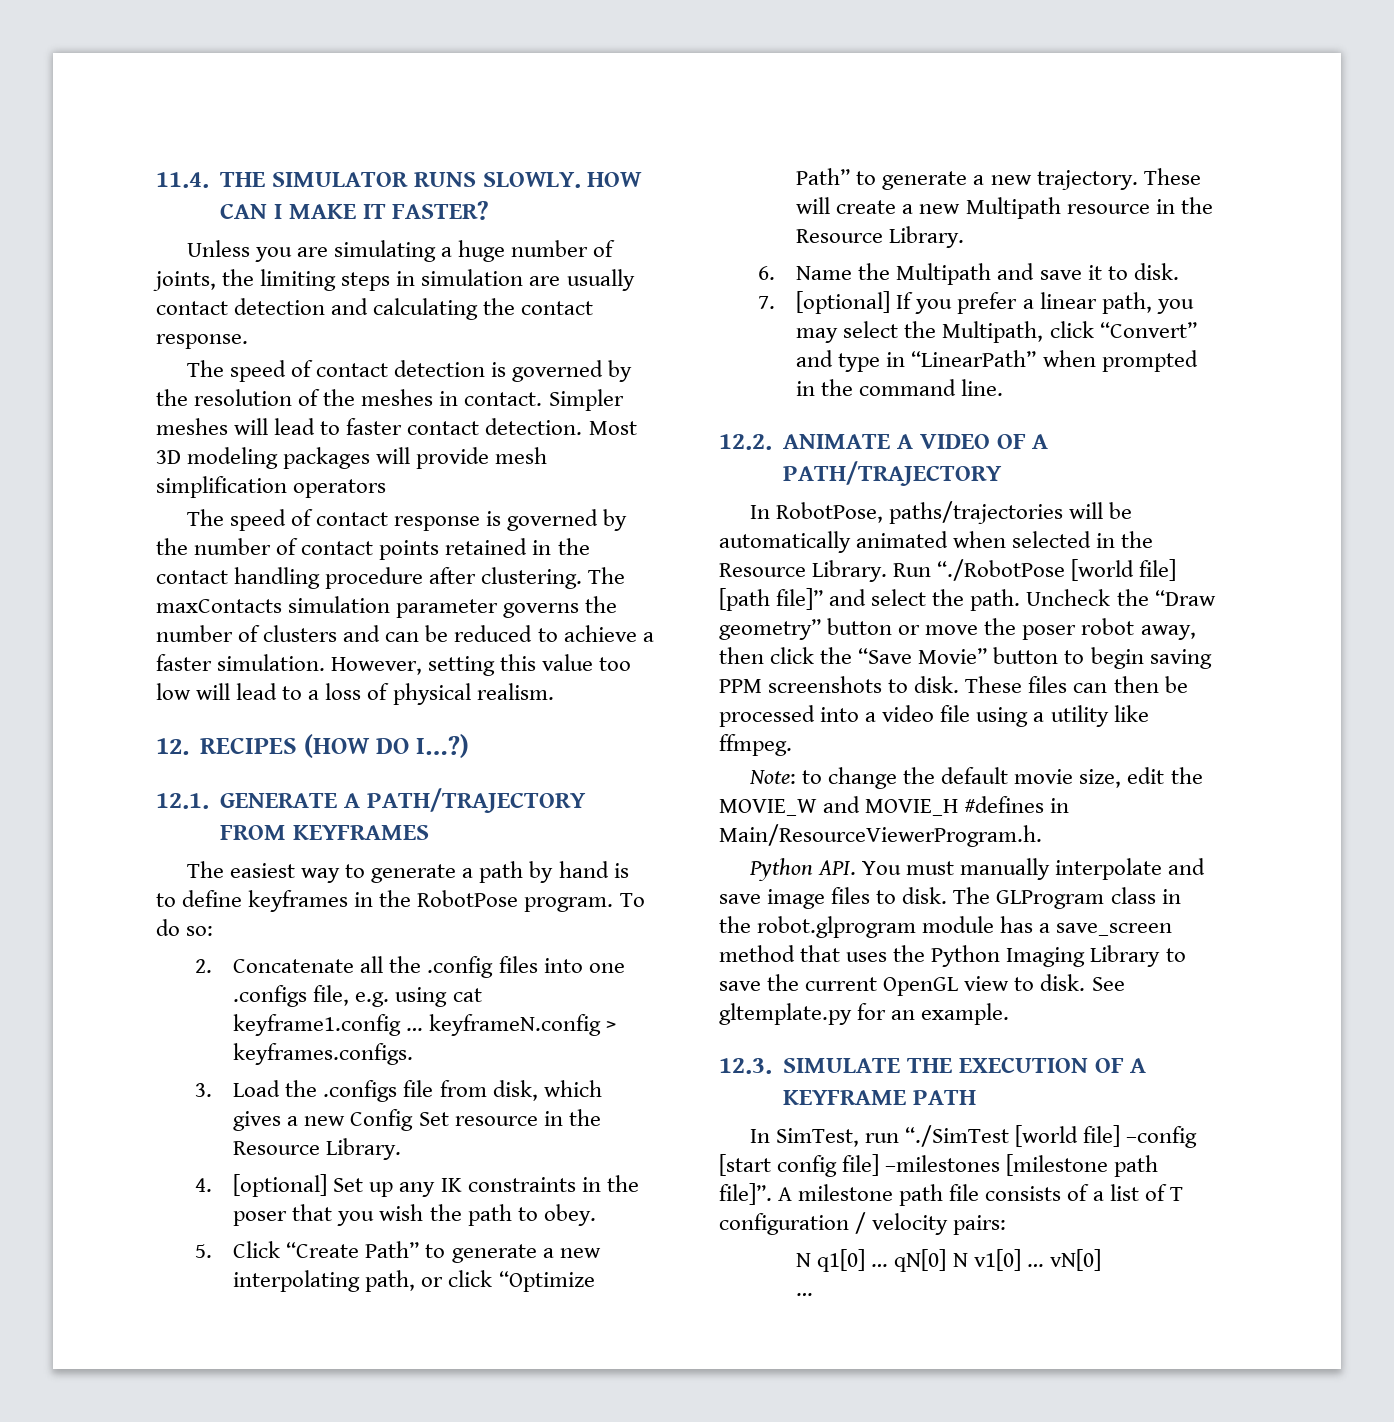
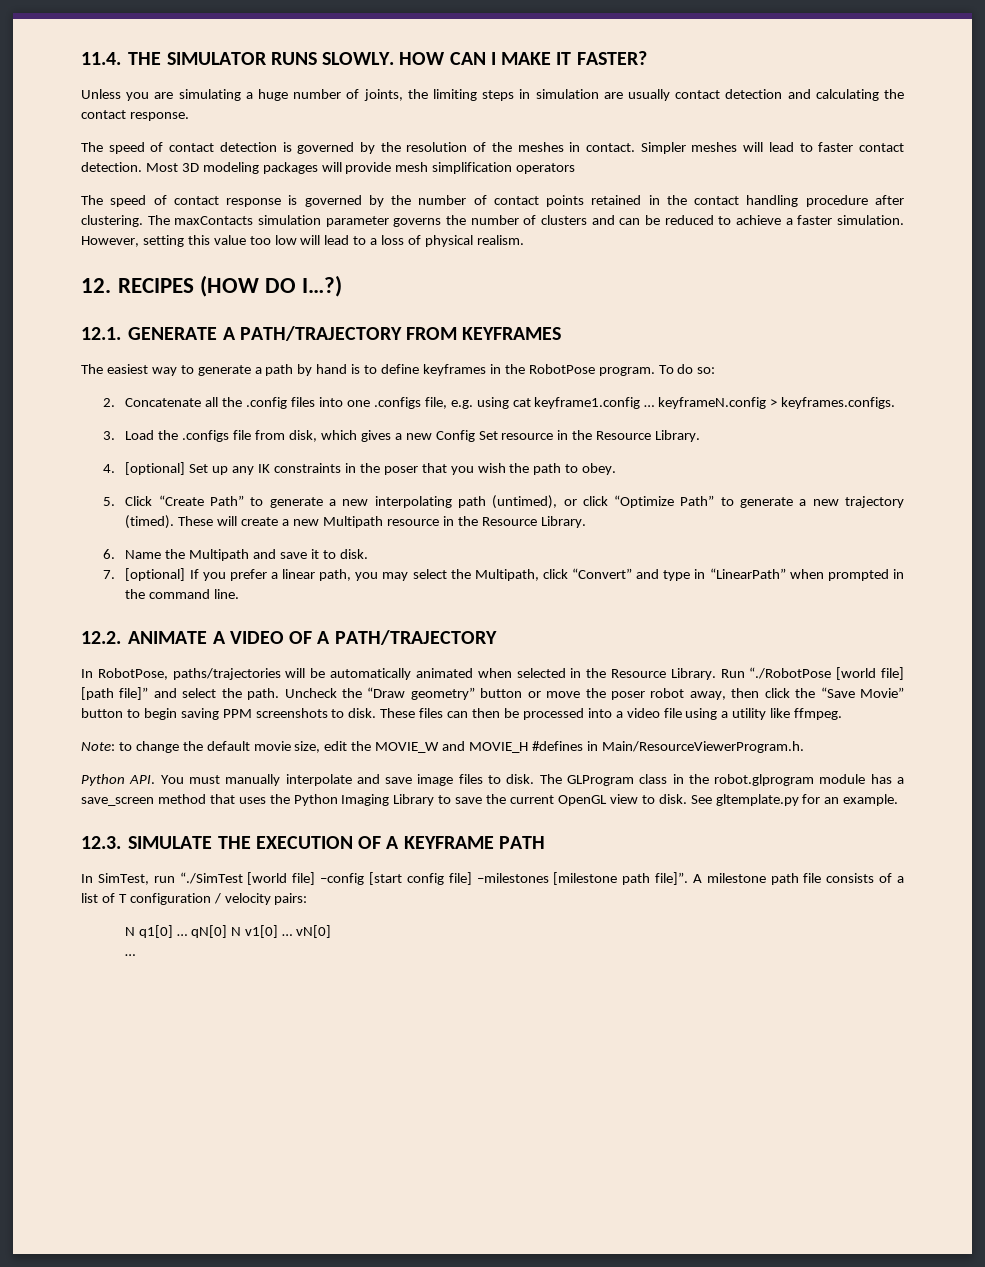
- 5. Click “Create Path” to generate a new interpolating path, or click “Optimize Path” to generate a new trajectory.
+ 5. Click “Create Path” to generate a new interpolating path (untimed), or click “Optimize Path” to generate a new trajectory (timed).

